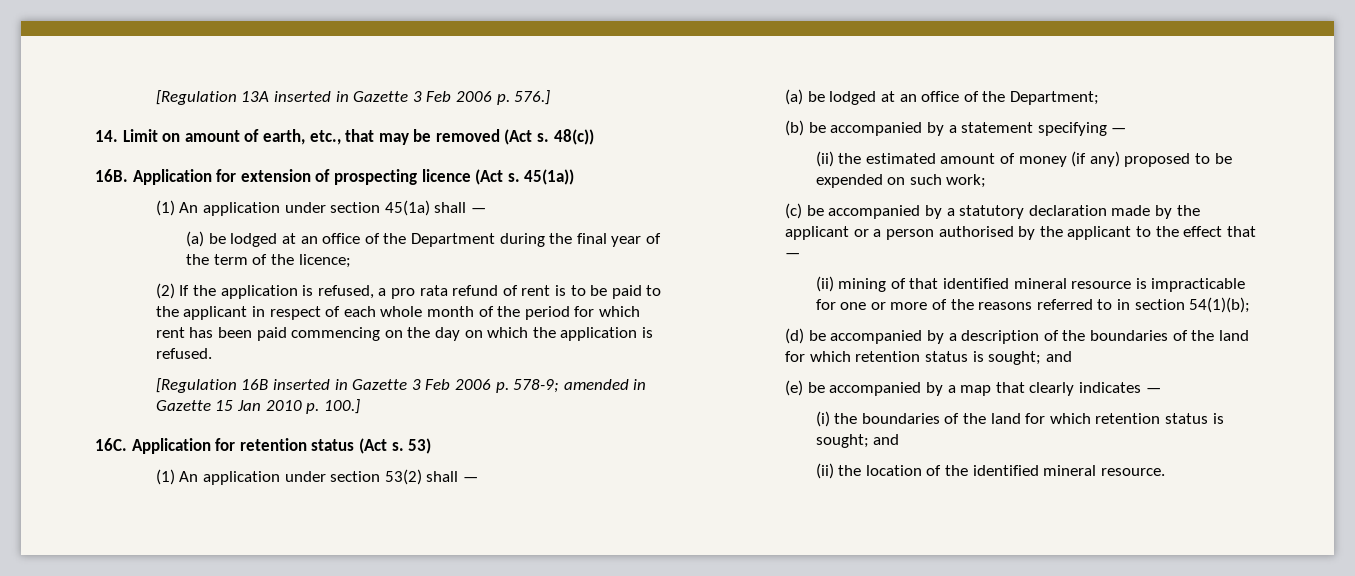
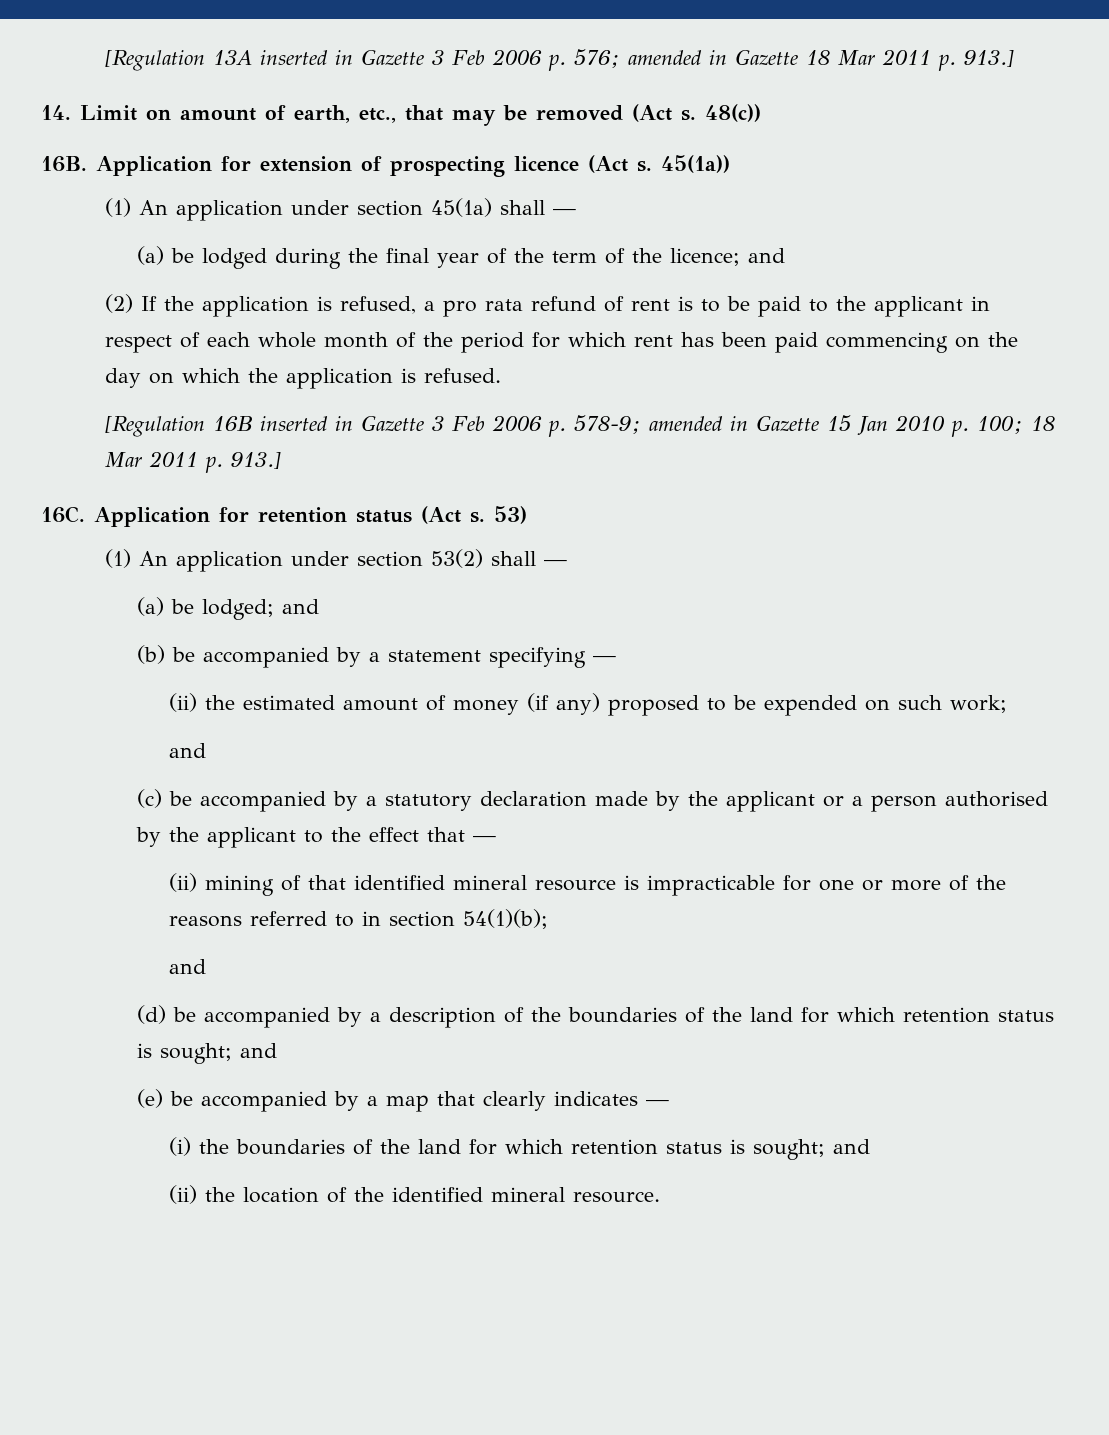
- [Regulation 13A inserted in Gazette 3 Feb 2006 p. 576.]
+ [Regulation 13A inserted in Gazette 3 Feb 2006 p. 576; amended in Gazette 18 Mar 2011 p. 913.]
- (a) be lodged at an office of the Department during the final year of the term of the licence;
+ (a) be lodged during the final year of the term of the licence; and
- [Regulation 16B inserted in Gazette 3 Feb 2006 p. 578-9; amended in Gazette 15 Jan 2010 p. 100.]
+ [Regulation 16B inserted in Gazette 3 Feb 2006 p. 578-9; amended in Gazette 15 Jan 2010 p. 100; 18 Mar 2011 p. 913.]
- (a) be lodged at an office of the Department;
+ (a) be lodged; and
  (ii) the estimated amount of money (if any) proposed to be expended on such work;
+ and
  (ii) mining of that identified mineral resource is impracticable for one or more of the reasons referred to in section 54(1)(b);
+ and

